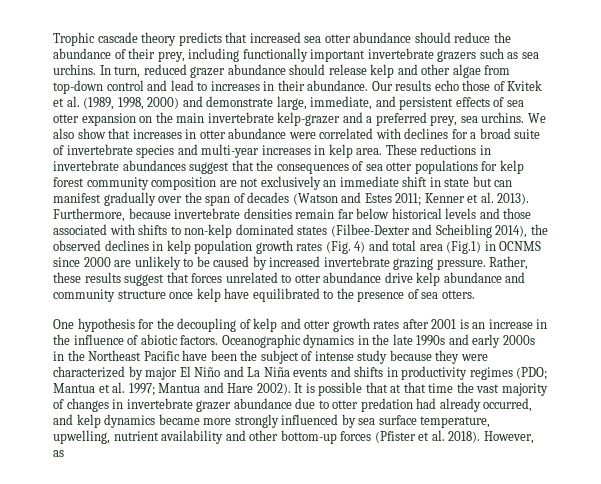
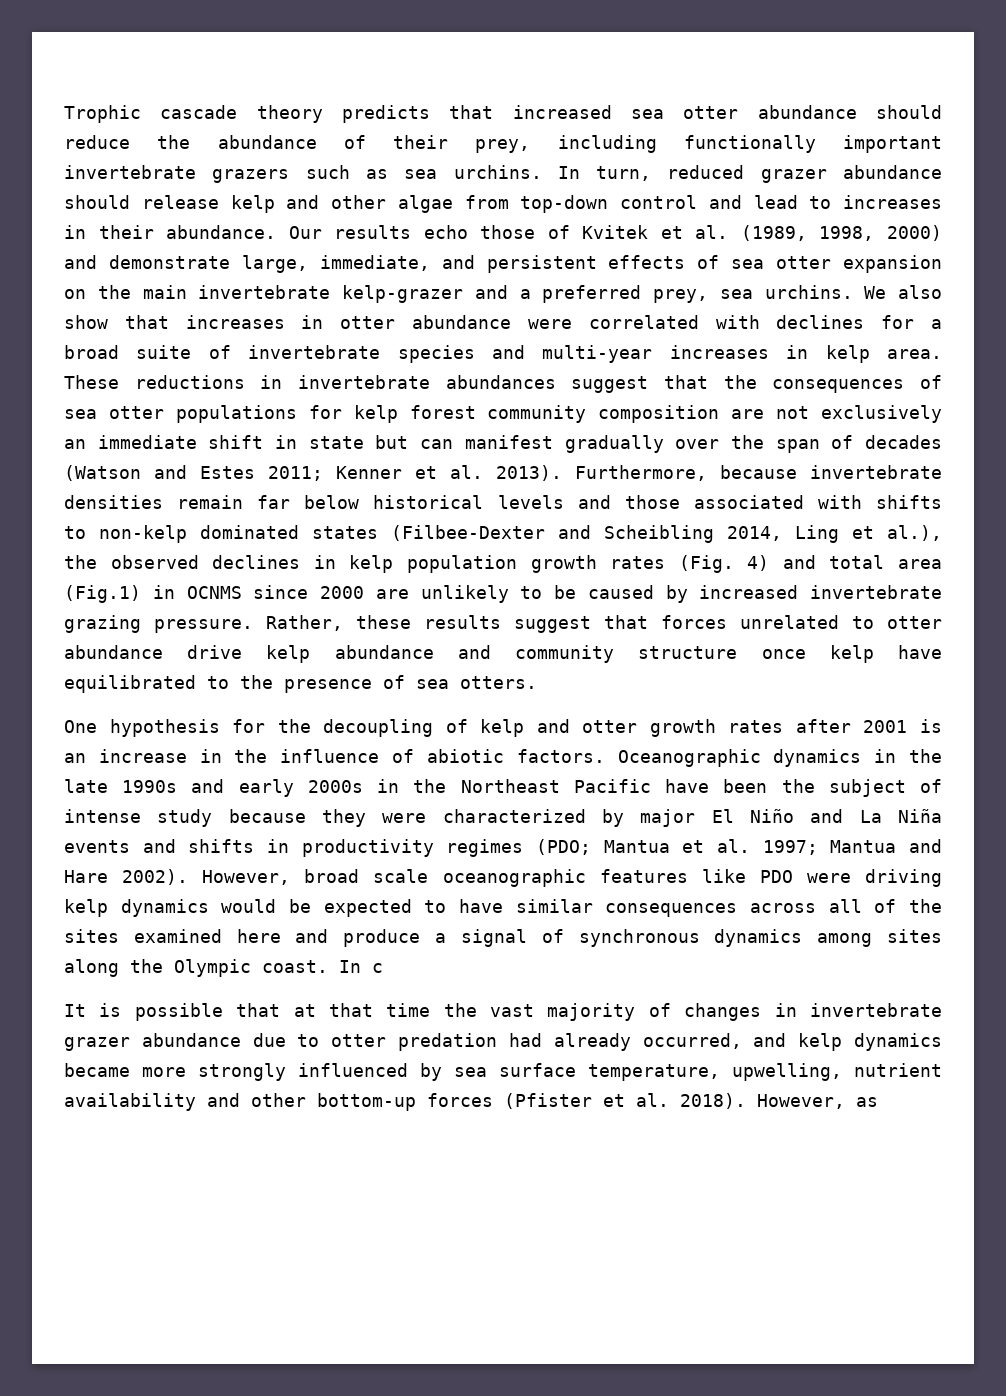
- Furthermore, because invertebrate densities remain far below historical levels and those associated with shifts to non-kelp dominated states (Filbee-Dexter and Scheibling 2014), the observed declines in kelp population growth rates (Fig. 4) and total area (Fig.1) in OCNMS since 2000 are unlikely to be caused by increased invertebrate grazing pressure.
+ Furthermore, because invertebrate densities remain far below historical levels and those associated with shifts to non-kelp dominated states (Filbee-Dexter and Scheibling 2014, Ling et al.), the observed declines in kelp population growth rates (Fig. 4) and total area (Fig.1) in OCNMS since 2000 are unlikely to be caused by increased invertebrate grazing pressure.
- Mantua and Hare 2002). It is possible that at that time the vast majority of changes in invertebrate grazer abundance due to otter predation had already occurred, and kelp dynamics became more strongly influenced by sea surface temperature, upwelling, nutrient availability and other bottom-up forces (Pfister et al. 2018).
+ Mantua and Hare 2002). However, broad scale oceanographic features like PDO were driving kelp dynamics would be expected to have similar consequences across all of the sites examined here and produce a signal of synchronous dynamics among sites along the Olympic coast. In c
+ It is possible that at that time the vast majority of changes in invertebrate grazer abundance due to otter predation had already occurred, and kelp dynamics became more strongly influenced by sea surface temperature, upwelling, nutrient availability and other bottom-up forces (Pfister et al. 2018).

